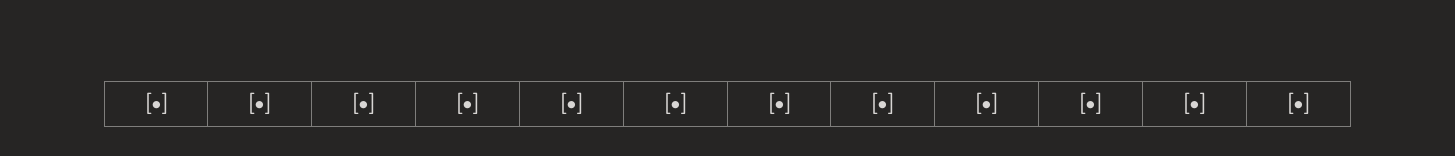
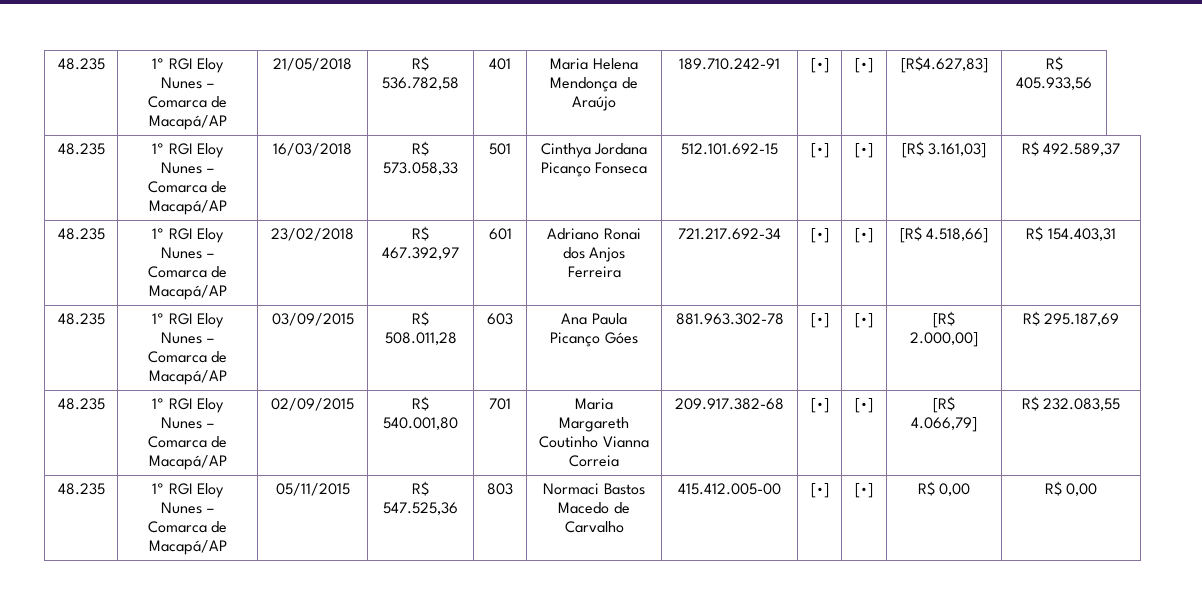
- [•] | [•] | [•] | [•] | [•] | [•] | [•] | [•] | [•] | [•] | [•] | [•]
+ 48.235 | 1º RGI Eloy Nunes – Comarca de Macapá/AP | 21/05/2018 | R$ 536.782,58 | 401 | Maria Helena Mendonça de Araújo | 189.710.242-91 | [•] | [•] | [R$4.627,83] | R$ 405.933,56
+ 48.235 | 1º RGI Eloy Nunes – Comarca de Macapá/AP | 16/03/2018 | R$ 573.058,33 | 501 | Cinthya Jordana Picanço Fonseca | 512.101.692-15 | [•] | [•] | [R$ 3.161,03] | R$ 492.589,37
+ 48.235 | 1º RGI Eloy Nunes – Comarca de Macapá/AP | 23/02/2018 | R$ 467.392,97 | 601 | Adriano Ronai dos Anjos Ferreira | 721.217.692-34 | [•] | [•] | [R$ 4.518,66] | R$ 154.403,31
+ 48.235 | 1º RGI Eloy Nunes – Comarca de Macapá/AP | 03/09/2015 | R$ 508.011,28 | 603 | Ana Paula Picanço Góes | 881.963.302-78 | [•] | [•] | [R$ 2.000,00] | R$ 295.187,69
+ 48.235 | 1º RGI Eloy Nunes – Comarca de Macapá/AP | 02/09/2015 | R$ 540.001,80 | 701 | Maria Margareth Coutinho Vianna Correia | 209.917.382-68 | [•] | [•] | [R$ 4.066,79] | R$ 232.083,55
+ 48.235 | 1º RGI Eloy Nunes – Comarca de Macapá/AP | 05/11/2015 | R$ 547.525,36 | 803 | Normaci Bastos Macedo de Carvalho | 415.412.005-00 | [•] | [•] | R$ 0,00 | R$ 0,00

